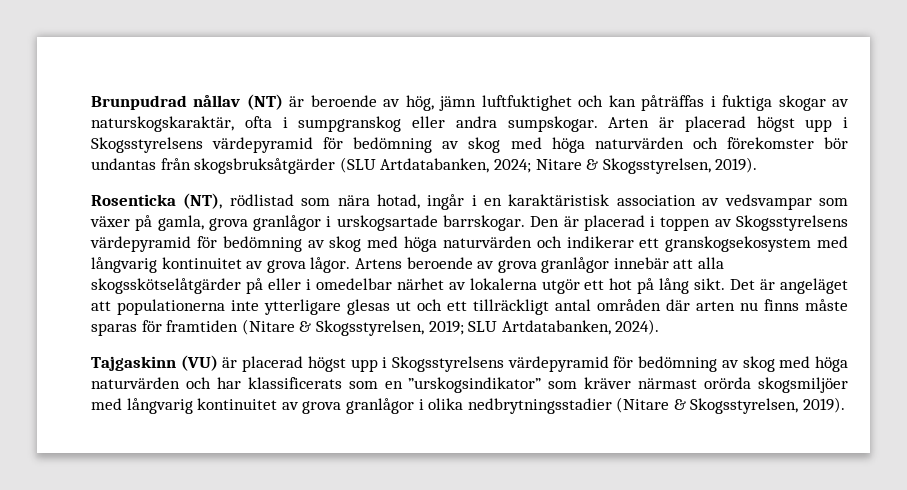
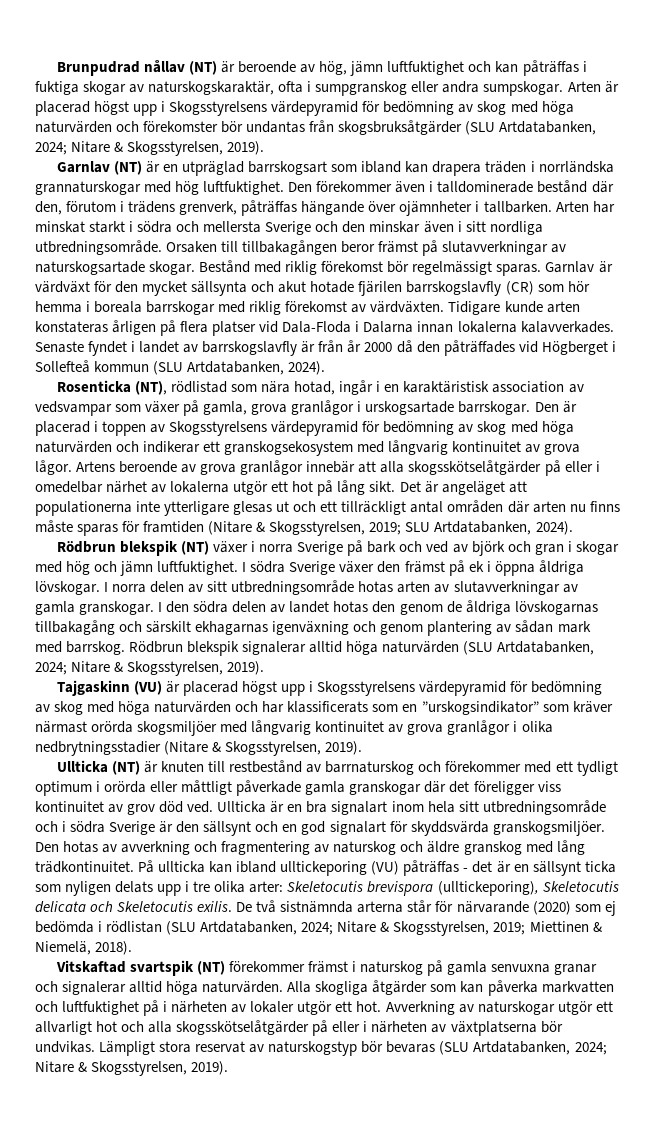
+ Garnlav (NT) är en utpräglad barrskogsart som ibland kan drapera träden i norrländska grannaturskogar med hög luftfuktighet. Den förekommer även i talldominerade bestånd där den, förutom i trädens grenverk, påträffas hängande över ojämnheter i tallbarken. Arten har minskat starkt i södra och mellersta Sverige och den minskar även i sitt nordliga utbredningsområde. Orsaken till tillbakagången beror främst på slutavverkningar av naturskogsartade skogar. Bestånd med riklig förekomst bör regelmässigt sparas. Garnlav är värdväxt för den mycket sällsynta och akut hotade fjärilen barrskogslavfly (CR) som hör hemma i boreala barrskogar med riklig förekomst av värdväxten. Tidigare kunde arten konstateras årligen på flera platser vid Dala-Floda i Dalarna innan lokalerna kalavverkades. Senaste fyndet i landet av barrskogslavfly är från år 2000 då den påträffades vid Högberget i Sollefteå kommun (SLU Artdatabanken, 2024).
+ Rödbrun blekspik (NT) växer i norra Sverige på bark och ved av björk och gran i skogar med hög och jämn luftfuktighet. I södra Sverige växer den främst på ek i öppna åldriga lövskogar. I norra delen av sitt utbredningsområde hotas arten av slutavverkningar av gamla granskogar. I den södra delen av landet hotas den genom de åldriga lövskogarnas tillbakagång och särskilt ekhagarnas igenväxning och genom plantering av sådan mark med barrskog. Rödbrun blekspik signalerar alltid höga naturvärden (SLU Artdatabanken, 2024; Nitare & Skogsstyrelsen, 2019).
+ Ullticka (NT) är knuten till restbestånd av barrnaturskog och förekommer med ett tydligt optimum i orörda eller måttligt påverkade gamla granskogar där det föreligger viss kontinuitet av grov död ved. Ullticka är en bra signalart inom hela sitt utbredningsområde och i södra Sverige är den sällsynt och en god signalart för skyddsvärda granskogsmiljöer. Den hotas av avverkning och fragmentering av naturskog och äldre granskog med lång trädkontinuitet. På ullticka kan ibland ulltickeporing (VU) påträffas - det är en sällsynt ticka som nyligen delats upp i tre olika arter: Skeletocutis brevispora (ulltickeporing), Skeletocutis delicata och Skeletocutis exilis. De två sistnämnda arterna står för närvarande (2020) som ej bedömda i rödlistan (SLU Artdatabanken, 2024; Nitare & Skogsstyrelsen, 2019; Miettinen & Niemelä, 2018).
+ Vitskaftad svartspik (NT) förekommer främst i naturskog på gamla senvuxna granar och signalerar alltid höga naturvärden. Alla skogliga åtgärder som kan påverka markvatten och luftfuktighet på i närheten av lokaler utgör ett hot. Avverkning av naturskogar utgör ett allvarligt hot och alla skogsskötselåtgärder på eller i närheten av växtplatserna bör undvikas. Lämpligt stora reservat av naturskogstyp bör bevaras (SLU Artdatabanken, 2024; Nitare & Skogsstyrelsen, 2019).

